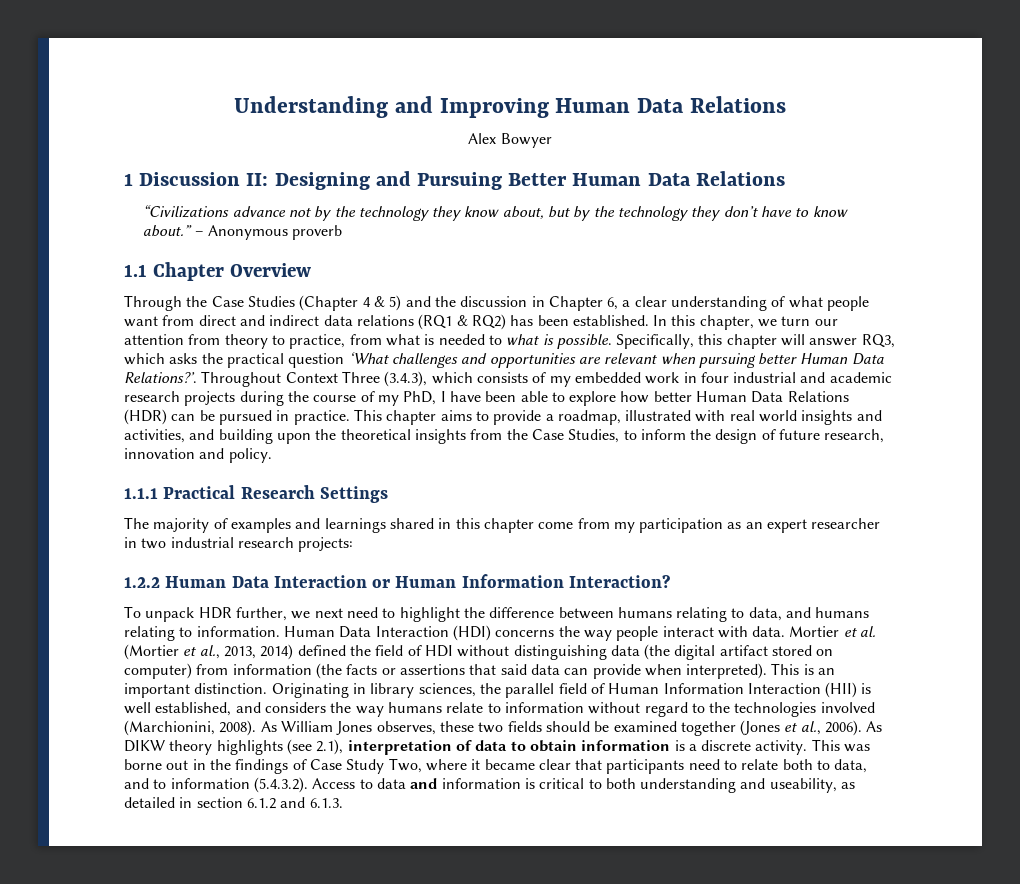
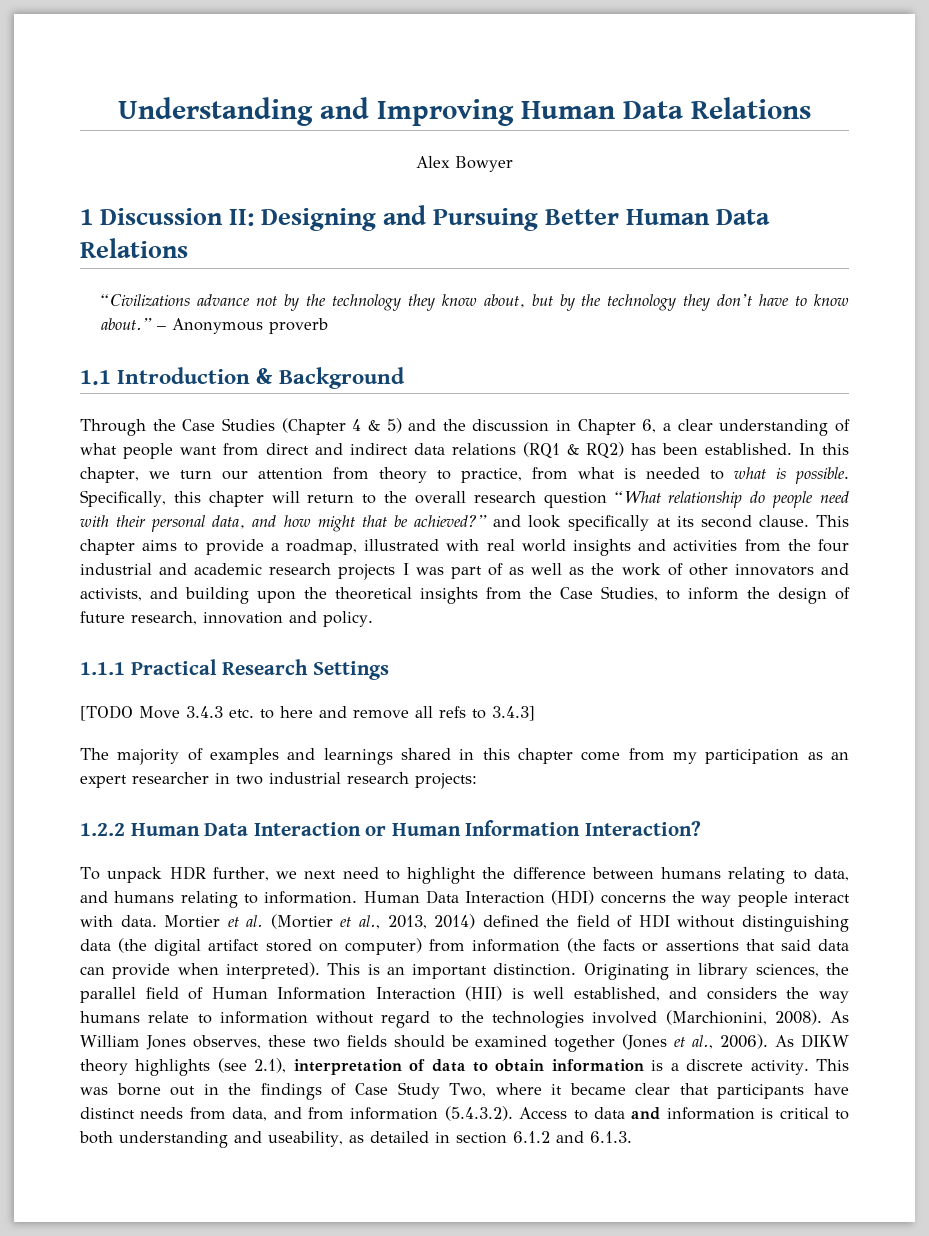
- 1.1 Chapter Overview
+ 1.1 Introduction & Background
- Specifically, this chapter will answer RQ3, which asks the practical question ‘What challenges and opportunities are relevant when pursuing better Human Data Relations?’. Throughout Context Three (3.4.3), which consists of my embedded work in four industrial and academic research projects during the course of my PhD, I have been able to explore how better Human Data Relations (HDR) can be pursued in practice.
+ Specifically, this chapter will return to the overall research question “What relationship do people need with their personal data, and how might that be achieved?” and look specifically at its second clause.
- This chapter aims to provide a roadmap, illustrated with real world insights and activities, and building upon the theoretical insights from the Case Studies, to inform the design of future research, innovation and policy.
+ This chapter aims to provide a roadmap, illustrated with real world insights and activities from the four industrial and academic research projects I was part of as well as the work of other innovators and activists, and building upon the theoretical insights from the Case Studies, to inform the design of future research, innovation and policy.
+ [TODO Move 3.4.3 etc. to here and remove all refs to 3.4.3]
- This was borne out in the findings of Case Study Two, where it became clear that participants need to relate both to data, and to information (5.4.3.2). Access to data and information is critical to both understanding and useability, as detailed in section 6.1.2 and 6.1.3.
+ This was borne out in the findings of Case Study Two, where it became clear that participants have distinct needs from data, and from information (5.4.3.2). Access to data and information is critical to both understanding and useability, as detailed in section 6.1.2 and 6.1.3.

